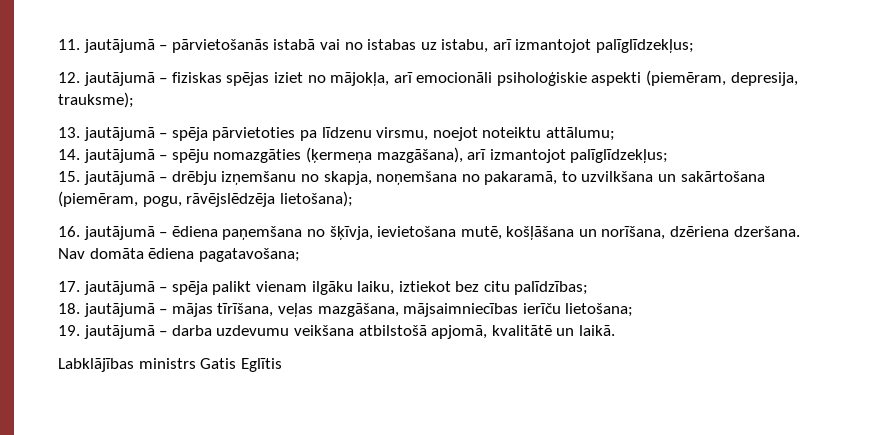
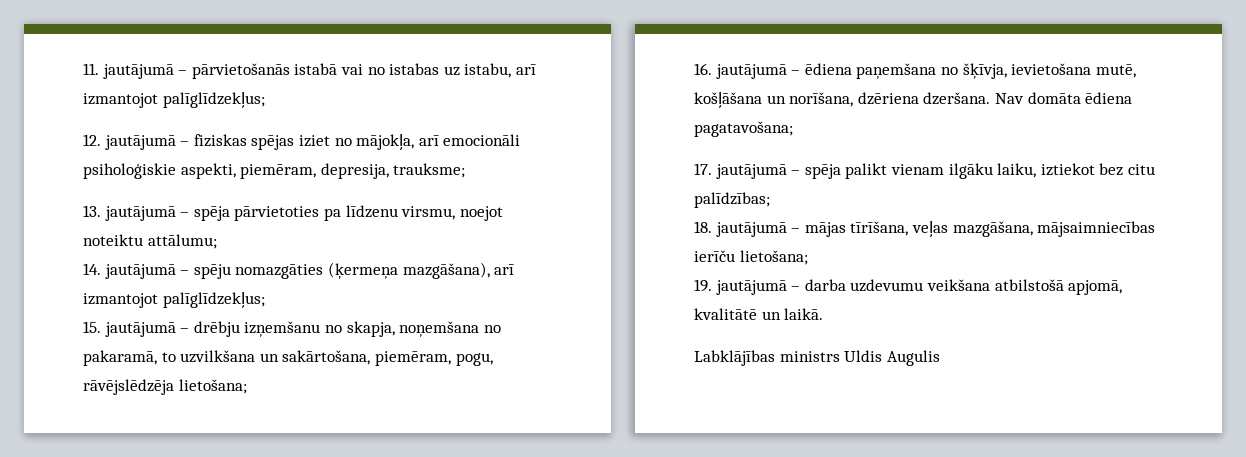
- 12. jautājumā – fiziskas spējas iziet no mājokļa, arī emocionāli psiholoģiskie aspekti (piemēram, depresija, trauksme);
+ 12. jautājumā – fiziskas spējas iziet no mājokļa, arī emocionāli psiholoģiskie aspekti, piemēram, depresija, trauksme;
- 15. jautājumā – drēbju izņemšanu no skapja, noņemšana no pakaramā, to uzvilkšana un sakārtošana (piemēram, pogu, rāvējslēdzēja lietošana);
+ 15. jautājumā – drēbju izņemšanu no skapja, noņemšana no pakaramā, to uzvilkšana un sakārtošana, piemēram, pogu, rāvējslēdzēja lietošana;
- Labklājības ministrs Gatis Eglītis
+ Labklājības ministrs Uldis Augulis

